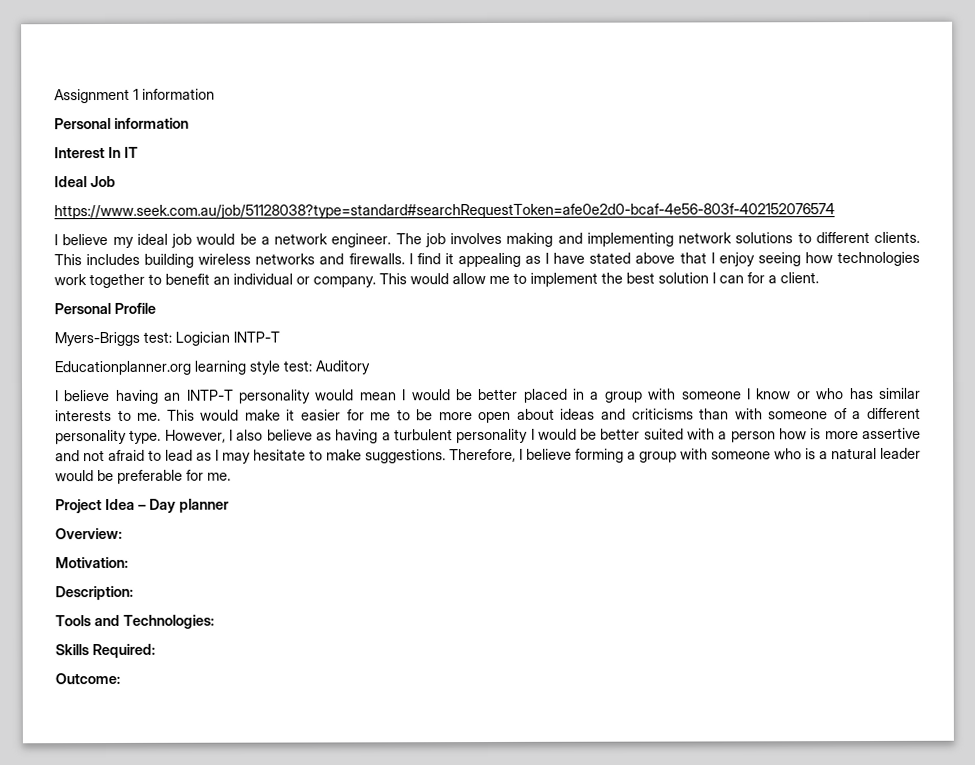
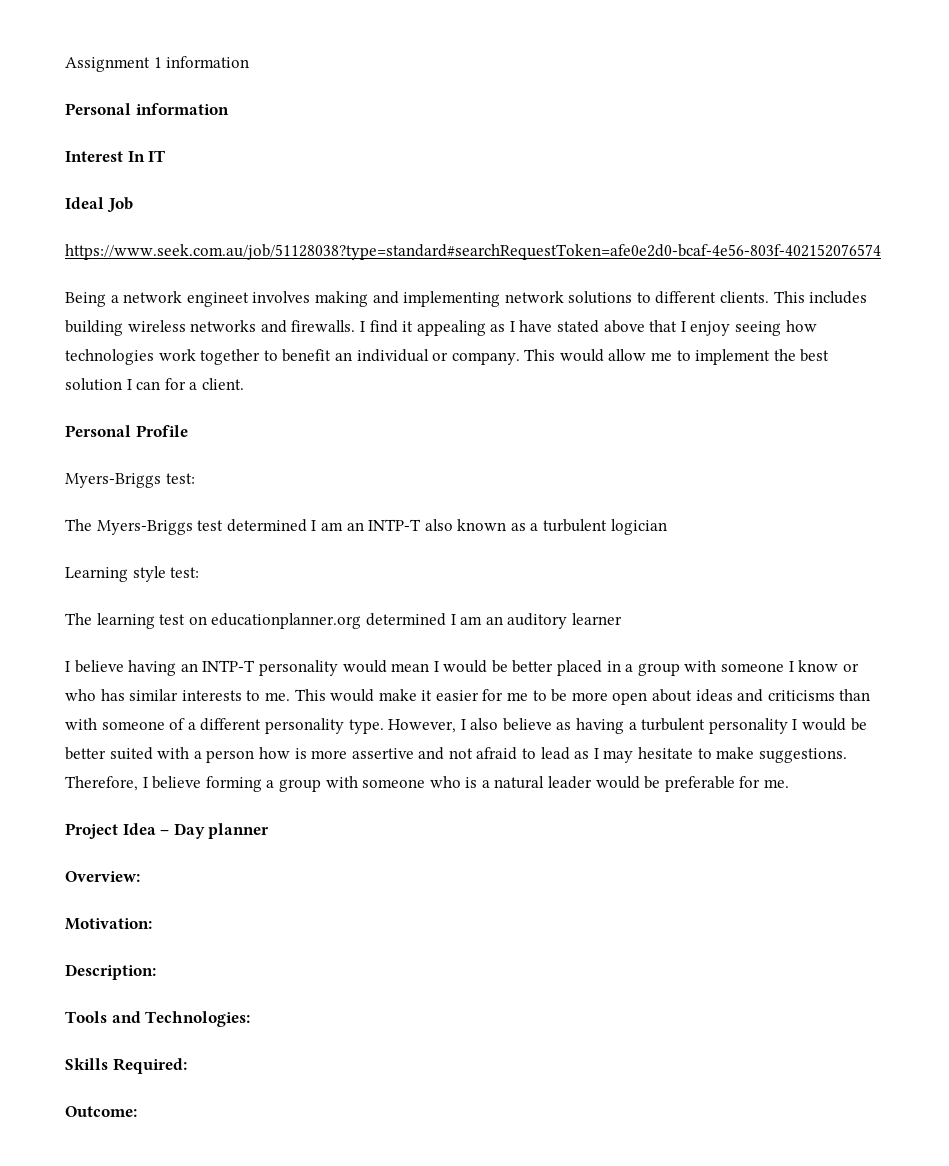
- I believe my ideal job would be a network engineer. The job involves making and implementing network solutions to different clients.
+ Being a network engineet involves making and implementing network solutions to different clients.
- Myers-Briggs test: Logician INTP-T
- Educationplanner.org learning style test: Auditory
+ Myers-Briggs test:
+ The Myers-Briggs test determined I am an INTP-T also known as a turbulent logician
+ Learning style test:
+ The learning test on educationplanner.org determined I am an auditory learner

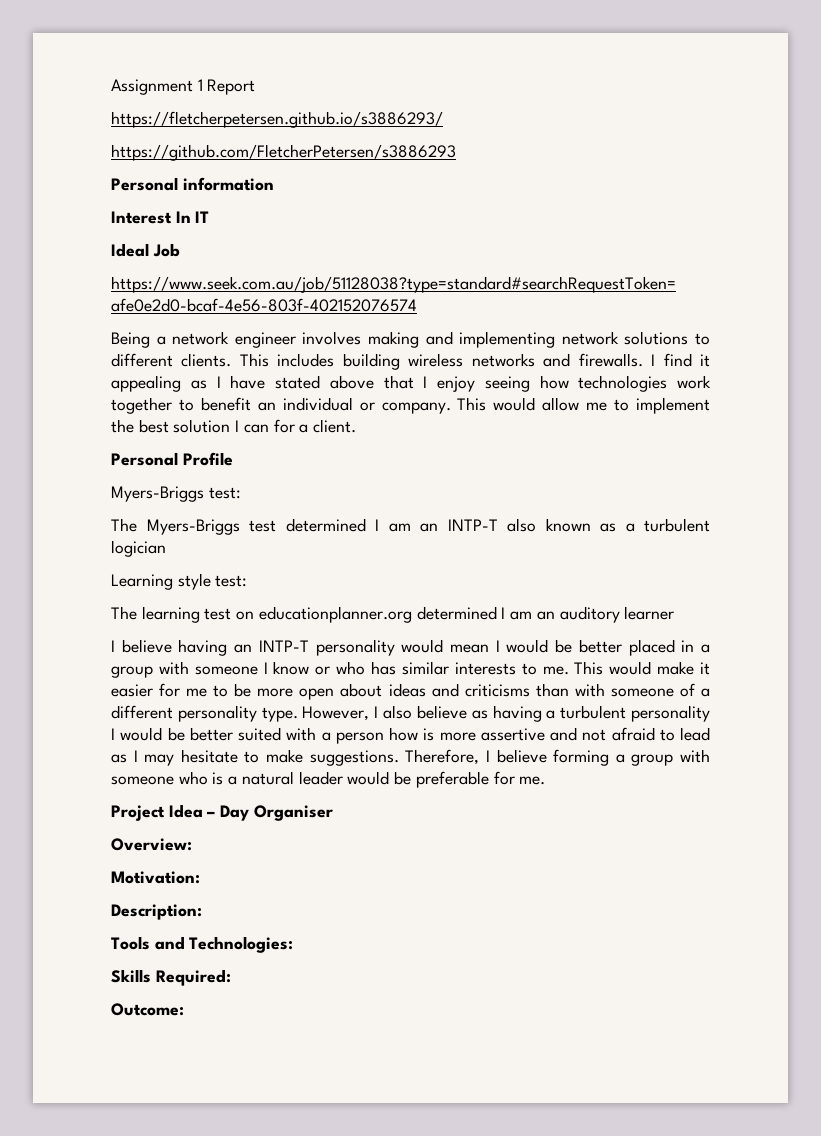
- Assignment 1 information
+ Assignment 1 Report
+ https://fletcherpetersen.github.io/s3886293/
+ https://github.com/FletcherPetersen/s3886293
- Being a network engineet involves making and implementing network solutions to different clients.
+ Being a network engineer involves making and implementing network solutions to different clients.
- Project Idea – Day planner
+ Project Idea – Day Organiser

